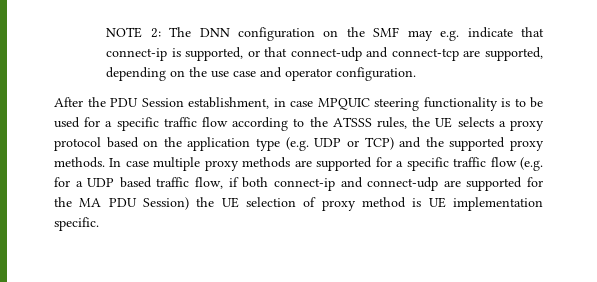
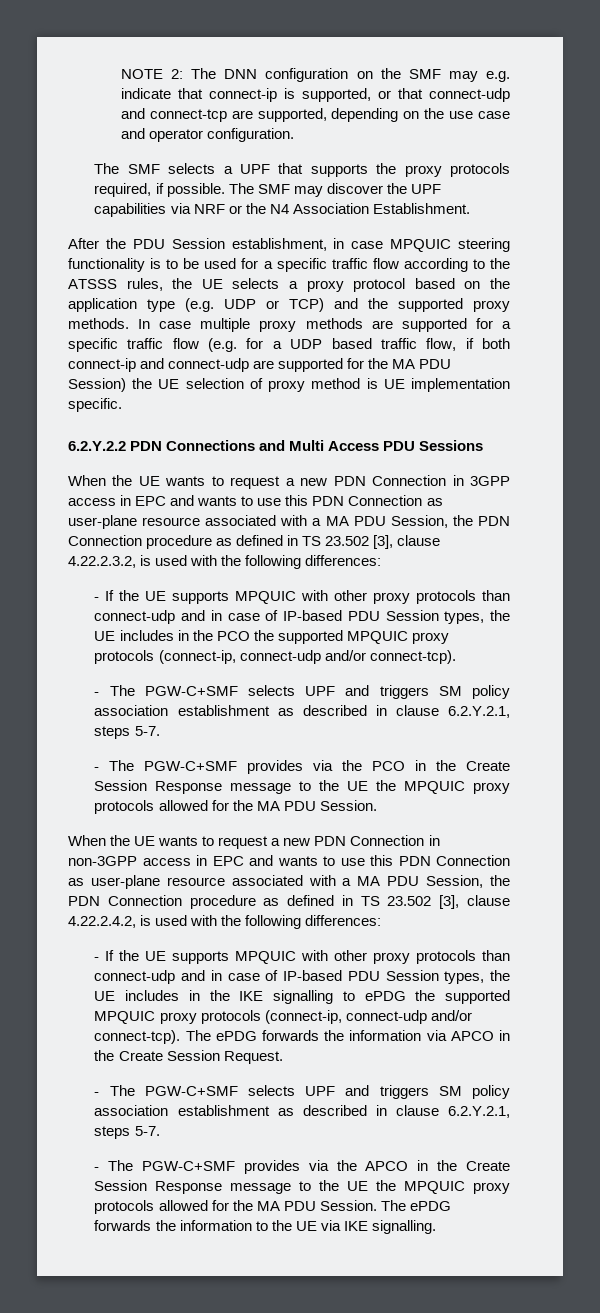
+ The SMF selects a UPF that supports the proxy protocols required, if possible. The SMF may discover the UPF capabilities via NRF or the N4 Association Establishment.
+ 6.2.Y.2.2 PDN Connections and Multi Access PDU Sessions
+ When the UE wants to request a new PDN Connection in 3GPP access in EPC and wants to use this PDN Connection as user-plane resource associated with a MA PDU Session, the PDN Connection procedure as defined in TS 23.502 [3], clause 4.22.2.3.2, is used with the following differences:
+ - If the UE supports MPQUIC with other proxy protocols than connect-udp and in case of IP-based PDU Session types, the UE includes in the PCO the supported MPQUIC proxy protocols (connect-ip, connect-udp and/or connect-tcp).
+ - The PGW-C+SMF selects UPF and triggers SM policy association establishment as described in clause 6.2.Y.2.1, steps 5-7.
+ - The PGW-C+SMF provides via the PCO in the Create Session Response message to the UE the MPQUIC proxy protocols allowed for the MA PDU Session.
+ When the UE wants to request a new PDN Connection in non-3GPP access in EPC and wants to use this PDN Connection as user-plane resource associated with a MA PDU Session, the PDN Connection procedure as defined in TS 23.502 [3], clause 4.22.2.4.2, is used with the following differences:
+ - If the UE supports MPQUIC with other proxy protocols than connect-udp and in case of IP-based PDU Session types, the UE includes in the IKE signalling to ePDG the supported MPQUIC proxy protocols (connect-ip, connect-udp and/or connect-tcp). The ePDG forwards the information via APCO in the Create Session Request.
+ - The PGW-C+SMF selects UPF and triggers SM policy association establishment as described in clause 6.2.Y.2.1, steps 5-7.
+ - The PGW-C+SMF provides via the APCO in the Create Session Response message to the UE the MPQUIC proxy protocols allowed for the MA PDU Session. The ePDG forwards the information to the UE via IKE signalling.

